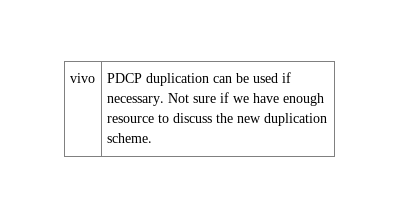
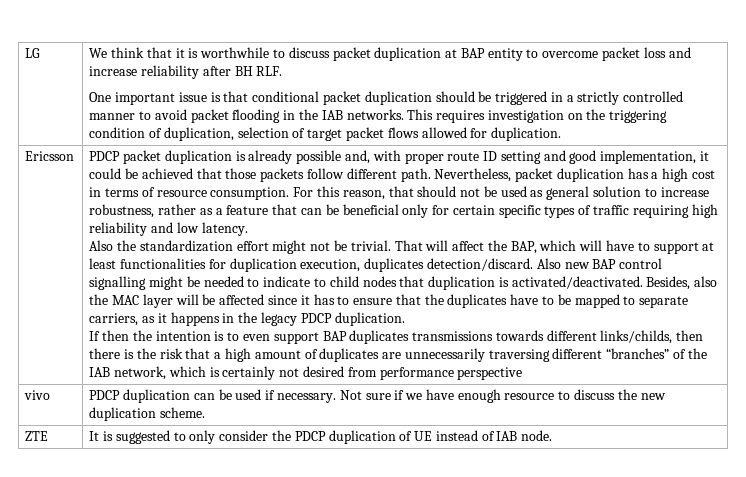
+ LG | We think that it is worthwhile to discuss packet duplication at BAP entity to overcome packet loss and increase reliability after BH RLF.
+ One important issue is that conditional packet duplication should be triggered in a strictly controlled manner to avoid packet flooding in the IAB networks. This requires investigation on the triggering condition of duplication, selection of target packet flows allowed for duplication.
+ Ericsson | PDCP packet duplication is already possible and, with proper route ID setting and good implementation, it could be achieved that those packets follow different path. Nevertheless, packet duplication has a high cost in terms of resource consumption. For this reason, that should not be used as general solution to increase robustness, rather as a feature that can be beneficial only for certain specific types of traffic requiring high reliability and low latency.
+ Also the standardization effort might not be trivial. That will affect the BAP, which will have to support at least functionalities for duplication execution, duplicates detection/discard. Also new BAP control signalling might be needed to indicate to child nodes that duplication is activated/deactivated. Besides, also the MAC layer will be affected since it has to ensure that the duplicates have to be mapped to separate carriers, as it happens in the legacy PDCP duplication.
+ If then the intention is to even support BAP duplicates transmissions towards different links/childs, then there is the risk that a high amount of duplicates are unnecessarily traversing different “branches” of the IAB network, which is certainly not desired from performance perspective
+ ZTE | It is suggested to only consider the PDCP duplication of UE instead of IAB node.

